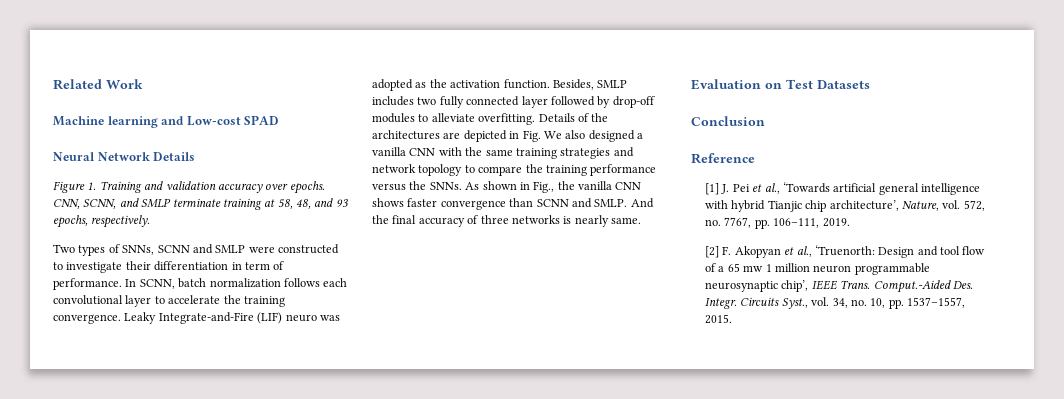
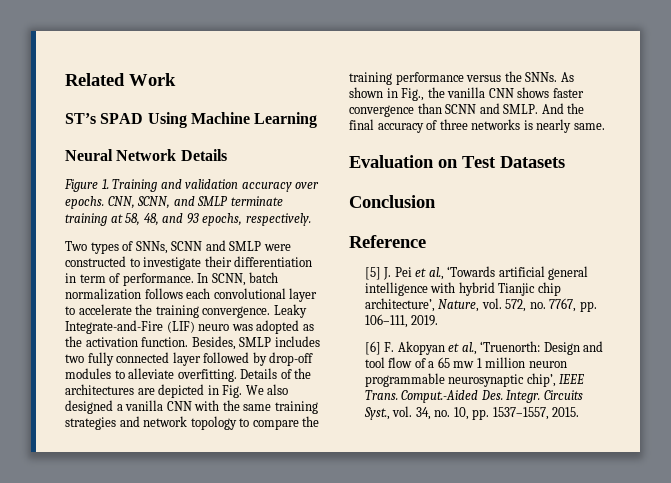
- Machine learning and Low-cost SPAD
+ ST’s SPAD Using Machine Learning
- [1] J. Pei et al., ‘Towards artificial general intelligence with hybrid Tianjic chip architecture’, Nature, vol. 572, no. 7767, pp. 106–111, 2019.
+ [5] J. Pei et al., ‘Towards artificial general intelligence with hybrid Tianjic chip architecture’, Nature, vol. 572, no. 7767, pp. 106–111, 2019.
- [2] F. Akopyan et al., ‘Truenorth: Design and tool flow of a 65 mw 1 million neuron programmable neurosynaptic chip’, IEEE Trans.
+ [6] F. Akopyan et al., ‘Truenorth: Design and tool flow of a 65 mw 1 million neuron programmable neurosynaptic chip’, IEEE Trans.

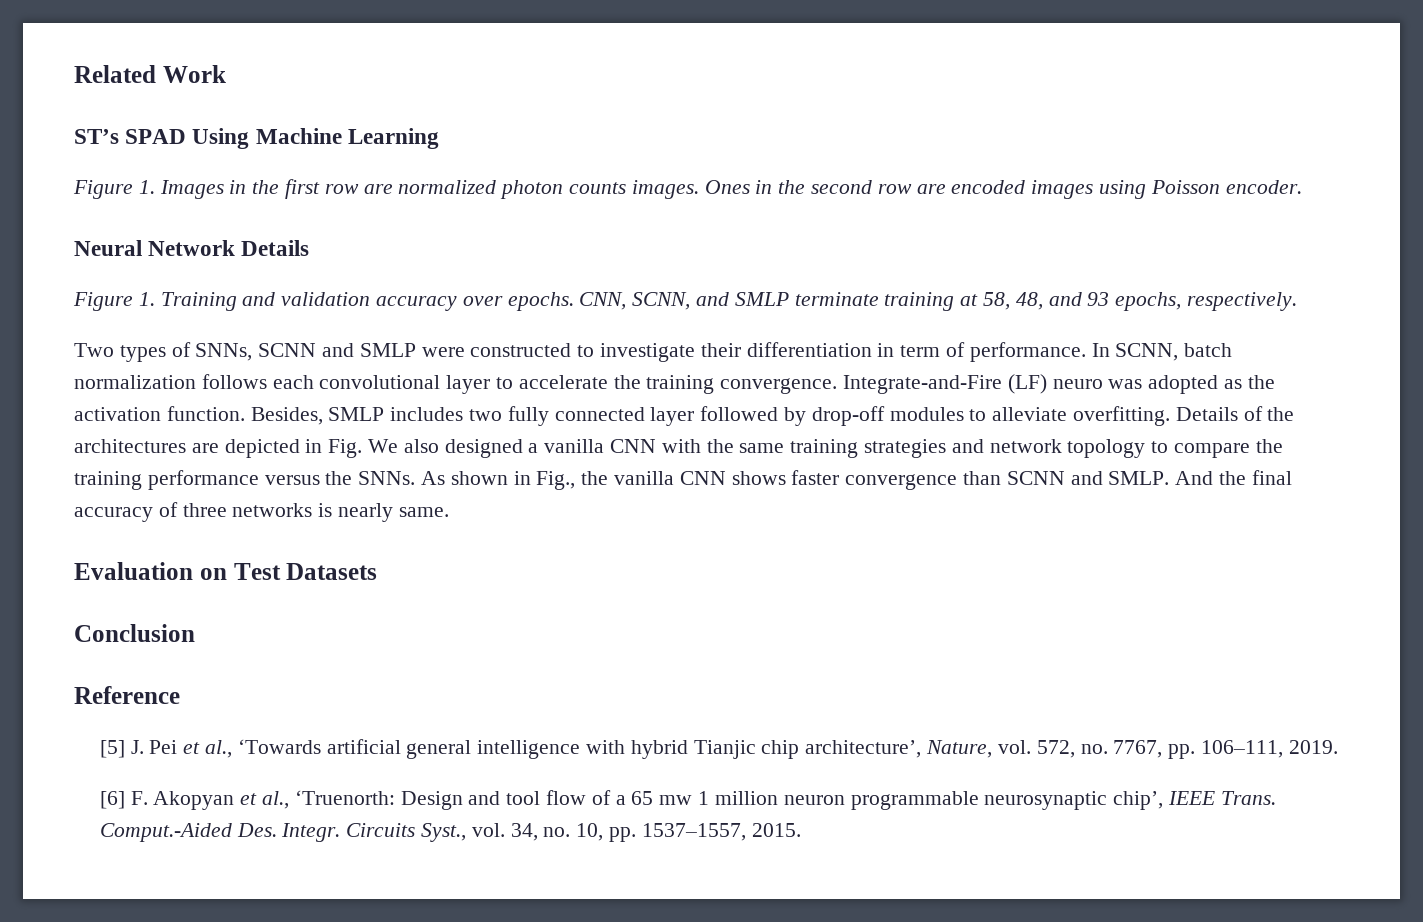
+ Figure 1. Images in the first row are normalized photon counts images. Ones in the second row are encoded images using Poisson encoder.
- Leaky Integrate-and-Fire (LIF) neuro was adopted as the activation function.
+ Integrate-and-Fire (LF) neuro was adopted as the activation function.

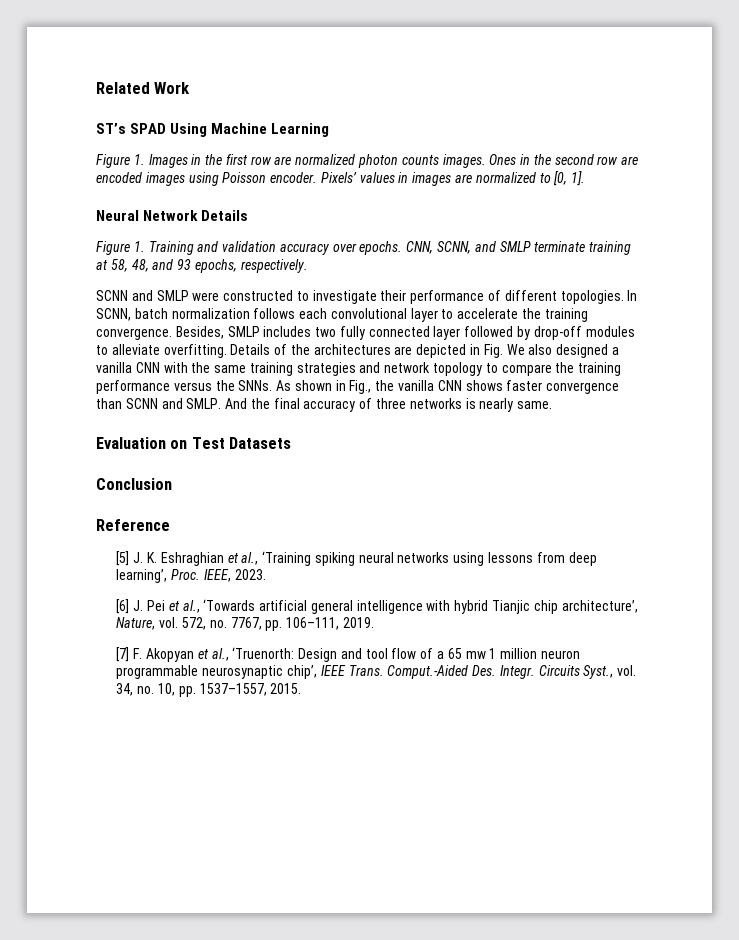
+ Pixels’ values in images are normalized to [0, 1].
- Two types of SNNs, SCNN and SMLP were constructed to investigate their differentiation in term of performance.
+ SCNN and SMLP were constructed to investigate their performance of different topologies.
- Integrate-and-Fire (LF) neuro was adopted as the activation function.
- [5] J. Pei et al., ‘Towards artificial general intelligence with hybrid Tianjic chip architecture’, Nature, vol. 572, no. 7767, pp. 106–111, 2019.
+ [5] J. K. Eshraghian et al., ‘Training spiking neural networks using lessons from deep learning’, Proc. IEEE, 2023.
+ [6] J. Pei et al., ‘Towards artificial general intelligence with hybrid Tianjic chip architecture’, Nature, vol. 572, no. 7767, pp. 106–111, 2019.
- [6] F. Akopyan et al., ‘Truenorth: Design and tool flow of a 65 mw 1 million neuron programmable neurosynaptic chip’, IEEE Trans.
+ [7] F. Akopyan et al., ‘Truenorth: Design and tool flow of a 65 mw 1 million neuron programmable neurosynaptic chip’, IEEE Trans.

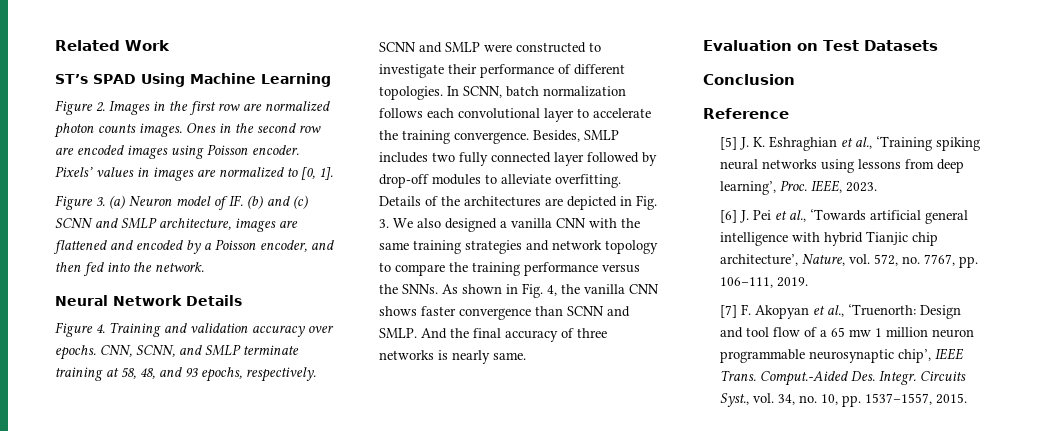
- Figure 1. Images in the first row are normalized photon counts images.
+ Figure 2. Images in the first row are normalized photon counts images.
+ Figure 3. (a) Neuron model of IF. (b) and (c) SCNN and SMLP architecture, images are flattened and encoded by a Poisson encoder, and then fed into the network.
- Figure 1. Training and validation accuracy over epochs.
+ Figure 4. Training and validation accuracy over epochs.
- Details of the architectures are depicted in Fig. We also designed a vanilla CNN with the same training strategies and network topology to compare the training performance versus the SNNs.
+ Details of the architectures are depicted in Fig. 3. We also designed a vanilla CNN with the same training strategies and network topology to compare the training performance versus the SNNs.
- As shown in Fig., the vanilla CNN shows faster convergence than SCNN and SMLP.
+ As shown in Fig. 4, the vanilla CNN shows faster convergence than SCNN and SMLP.

